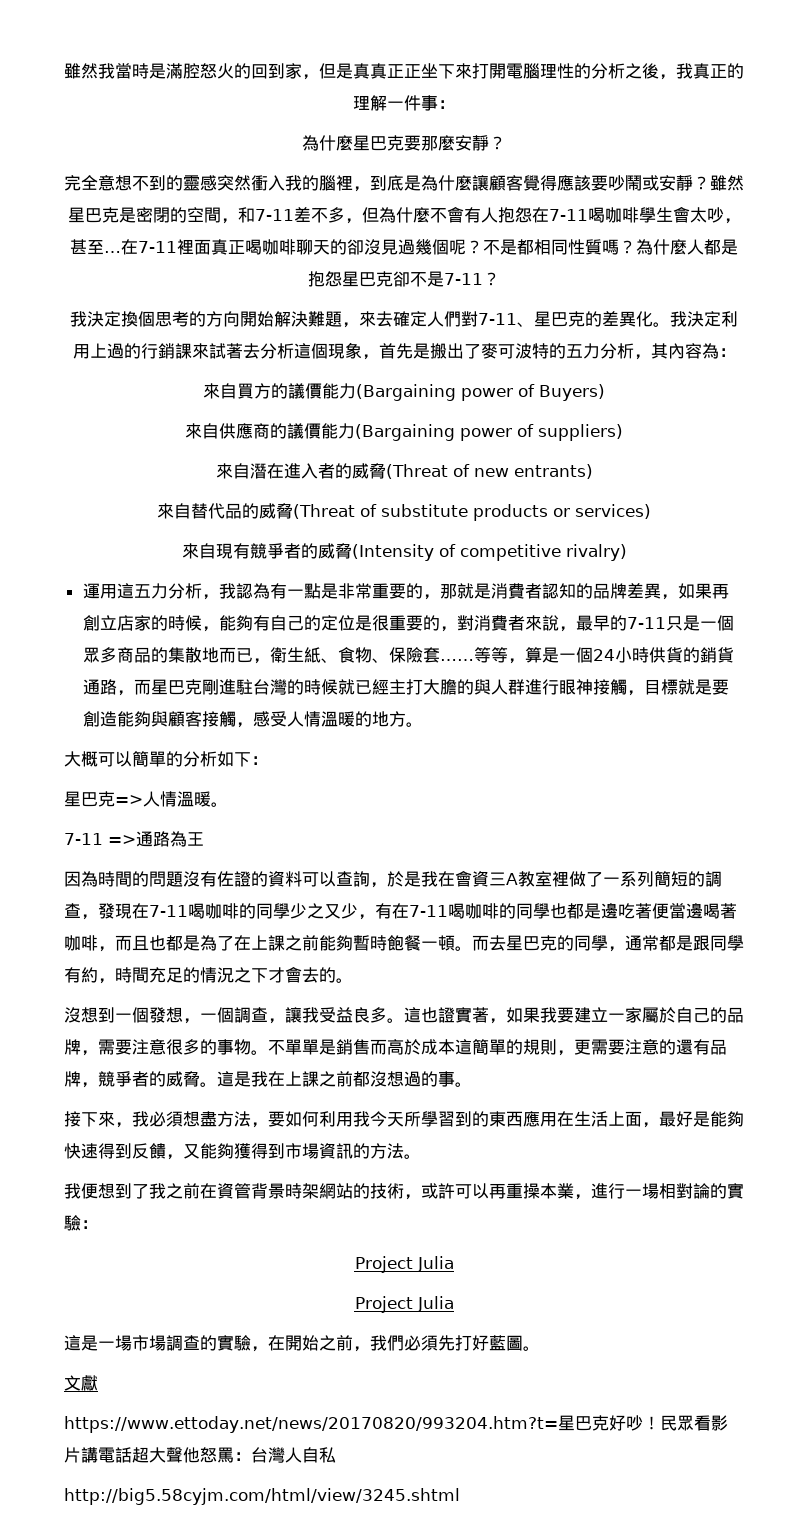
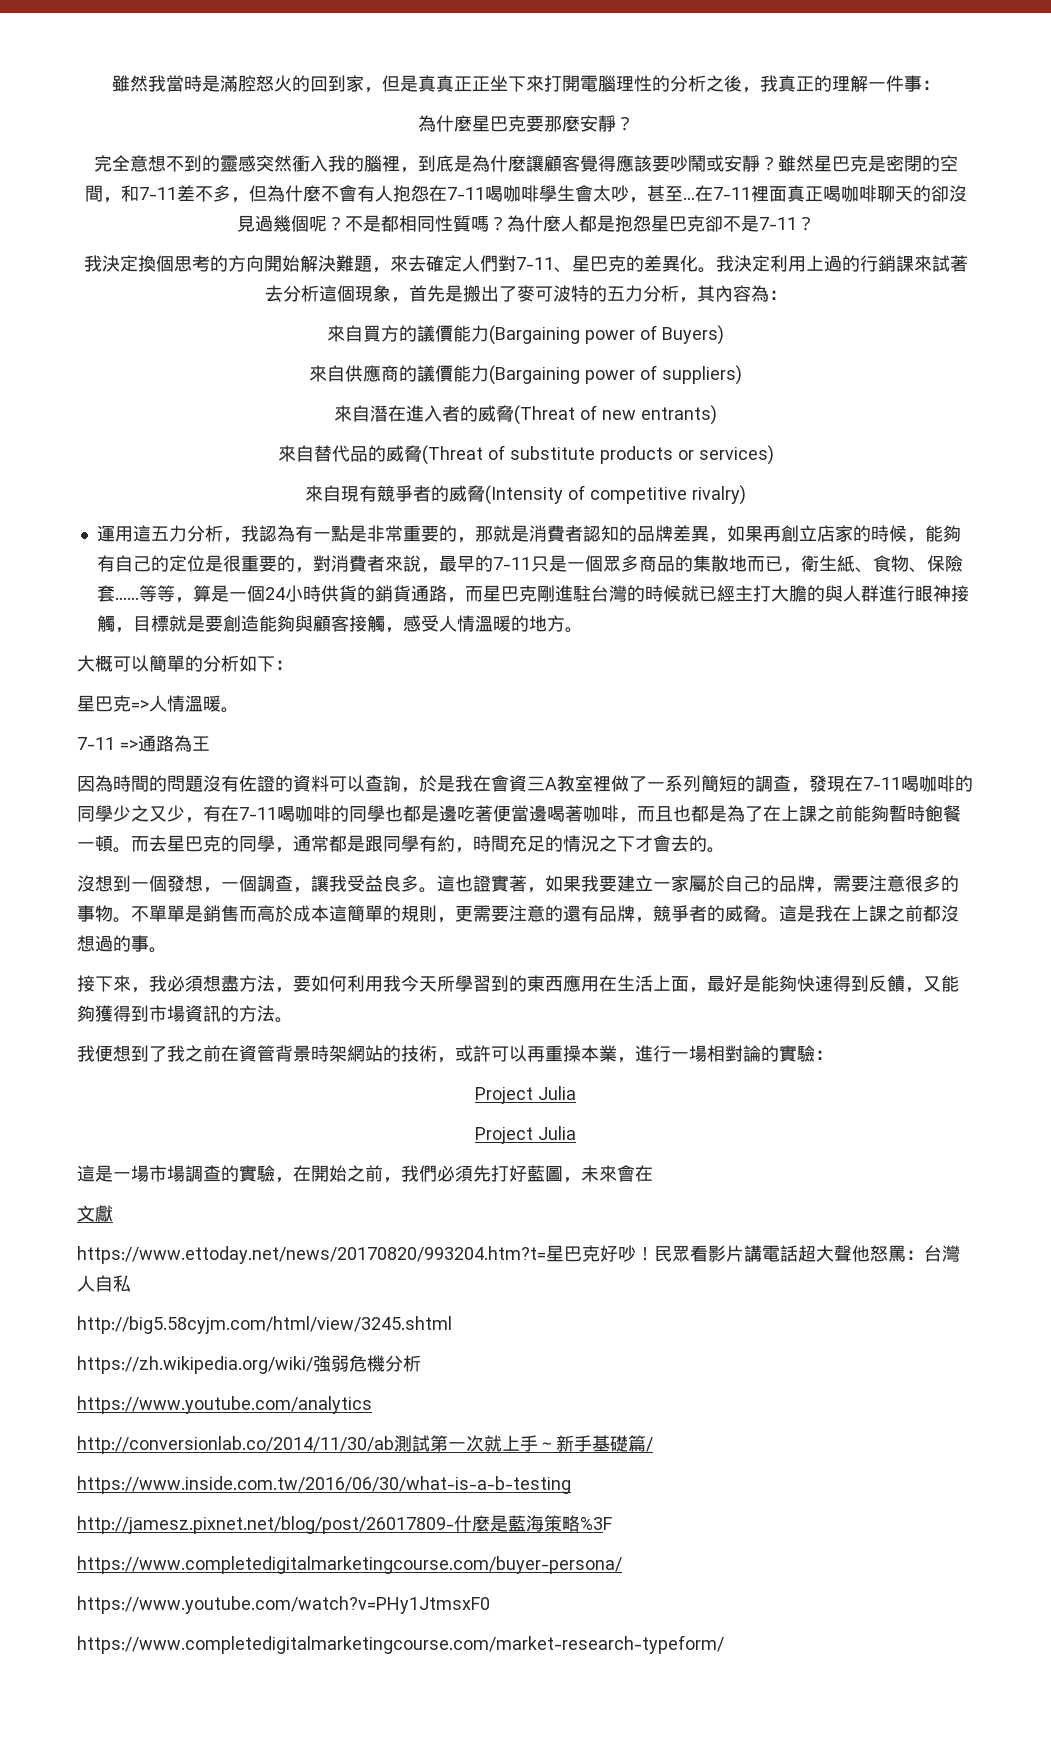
- 這是一場市場調查的實驗，在開始之前，我們必須先打好藍圖。
+ 這是一場市場調查的實驗，在開始之前，我們必須先打好藍圖，未來會在
+ https://zh.wikipedia.org/wiki/強弱危機分析
+ https://www.youtube.com/analytics
+ http://conversionlab.co/2014/11/30/ab測試第一次就上手～新手基礎篇/
+ https://www.inside.com.tw/2016/06/30/what-is-a-b-testing
+ http://jamesz.pixnet.net/blog/post/26017809-什麼是藍海策略%3F
+ https://www.completedigitalmarketingcourse.com/buyer-persona/
+ https://www.youtube.com/watch?v=PHy1JtmsxF0
+ https://www.completedigitalmarketingcourse.com/market-research-typeform/

